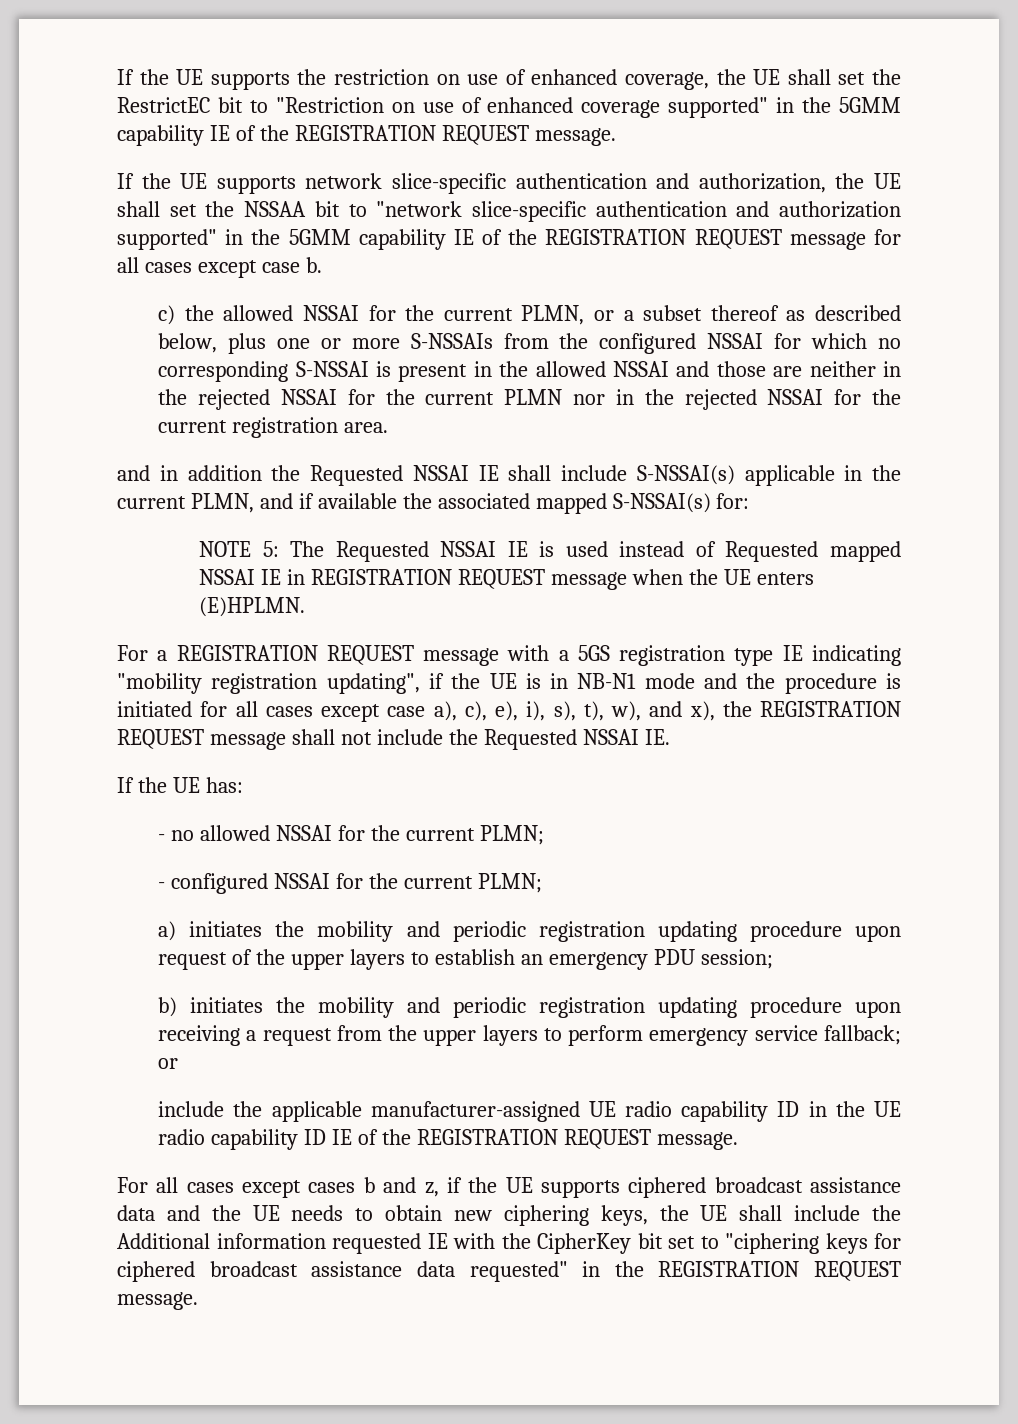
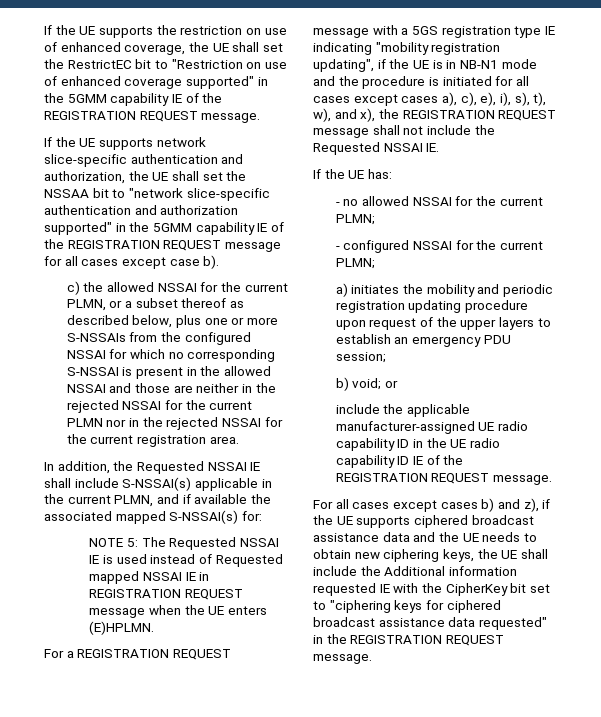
- If the UE supports network slice-specific authentication and authorization, the UE shall set the NSSAA bit to "network slice-specific authentication and authorization supported" in the 5GMM capability IE of the REGISTRATION REQUEST message for all cases except case b.
+ If the UE supports network slice-specific authentication and authorization, the UE shall set the NSSAA bit to "network slice-specific authentication and authorization supported" in the 5GMM capability IE of the REGISTRATION REQUEST message for all cases except case b).
- and in addition the Requested NSSAI IE shall include S-NSSAI(s) applicable in the current PLMN, and if available the associated mapped S-NSSAI(s) for:
+ In addition, the Requested NSSAI IE shall include S-NSSAI(s) applicable in the current PLMN, and if available the associated mapped S-NSSAI(s) for:
- For a REGISTRATION REQUEST message with a 5GS registration type IE indicating "mobility registration updating", if the UE is in NB-N1 mode and the procedure is initiated for all cases except case a), c), e), i), s), t), w), and x), the REGISTRATION REQUEST message shall not include the Requested NSSAI IE.
+ For a REGISTRATION REQUEST message with a 5GS registration type IE indicating "mobility registration updating", if the UE is in NB-N1 mode and the procedure is initiated for all cases except cases a), c), e), i), s), t), w), and x), the REGISTRATION REQUEST message shall not include the Requested NSSAI IE.
- b) initiates the mobility and periodic registration updating procedure upon receiving a request from the upper layers to perform emergency service fallback; or
+ b) void; or
- For all cases except cases b and z, if the UE supports ciphered broadcast assistance data and the UE needs to obtain new ciphering keys, the UE shall include the Additional information requested IE with the CipherKey bit set to "ciphering keys for ciphered broadcast assistance data requested" in the REGISTRATION REQUEST message.
+ For all cases except cases b) and z), if the UE supports ciphered broadcast assistance data and the UE needs to obtain new ciphering keys, the UE shall include the Additional information requested IE with the CipherKey bit set to "ciphering keys for ciphered broadcast assistance data requested" in the REGISTRATION REQUEST message.

